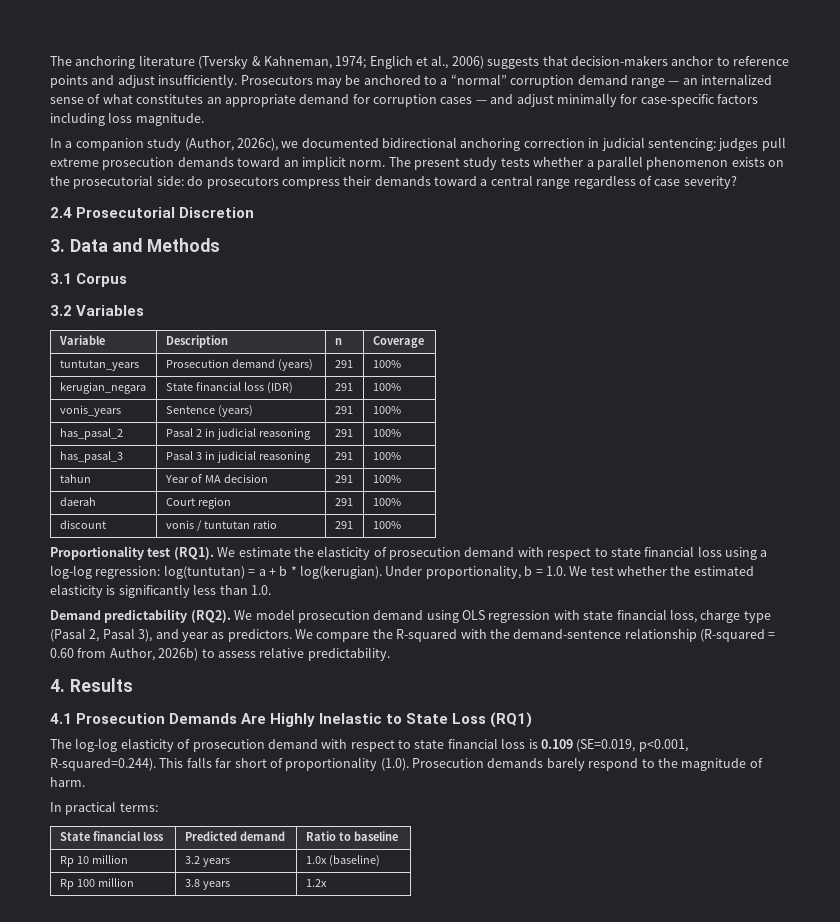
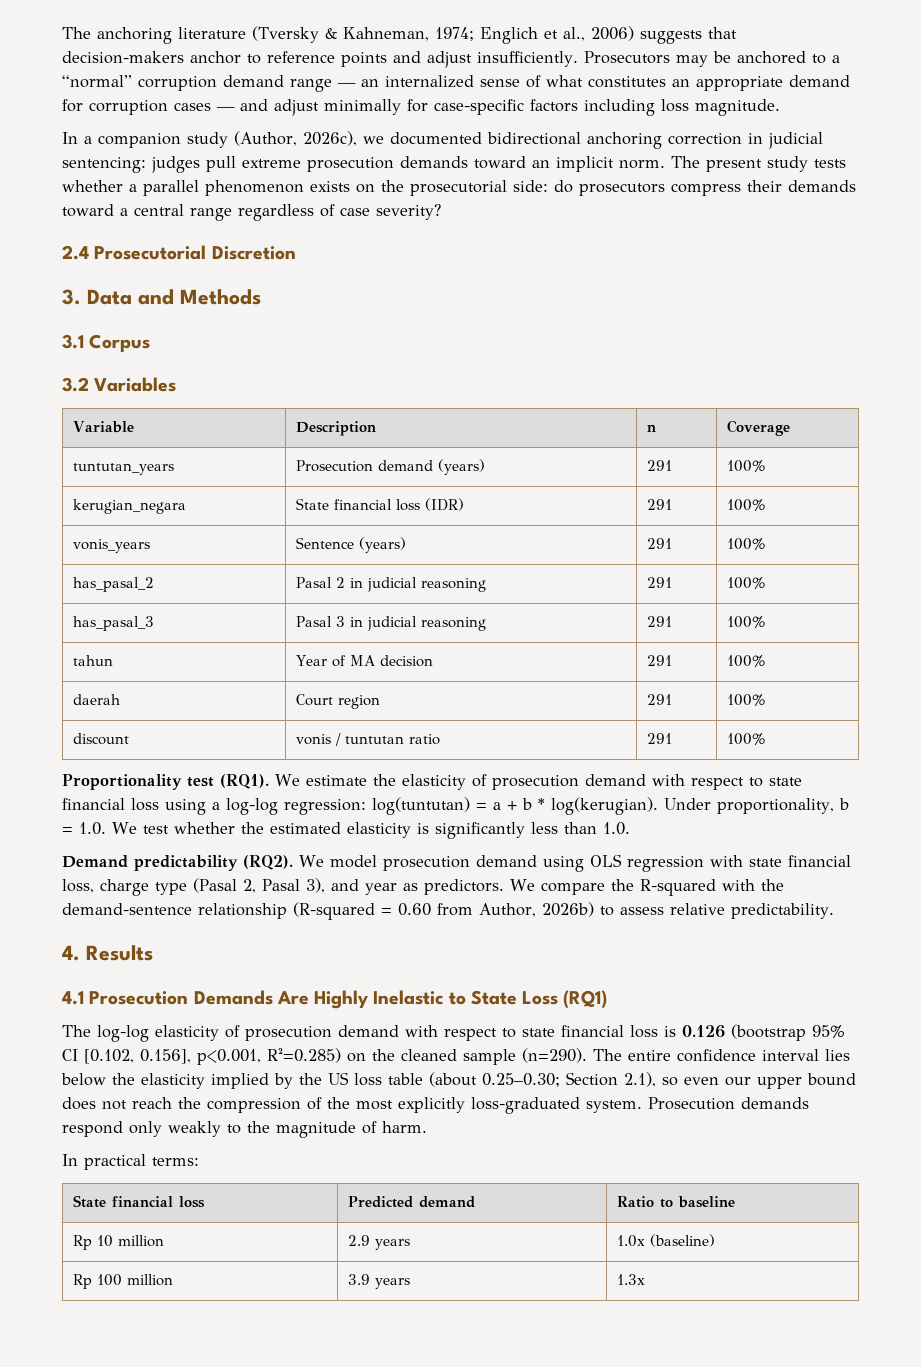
- The log-log elasticity of prosecution demand with respect to state financial loss is 0.109 (SE=0.019, p<0.001, R-squared=0.244). This falls far short of proportionality (1.0). Prosecution demands barely respond to the magnitude of harm.
+ The log-log elasticity of prosecution demand with respect to state financial loss is 0.126 (bootstrap 95% CI [0.102, 0.156], p<0.001, R²=0.285) on the cleaned sample (n=290). The entire confidence interval lies below the elasticity implied by the US loss table (about 0.25–0.30; Section 2.1), so even our upper bound does not reach the compression of the most explicitly loss-graduated system. Prosecution demands respond only weakly to the magnitude of harm.
- Rp 10 million | 3.2 years | 1.0x (baseline)
+ Rp 10 million | 2.9 years | 1.0x (baseline)
- Rp 100 million | 3.8 years | 1.2x
+ Rp 100 million | 3.9 years | 1.3x

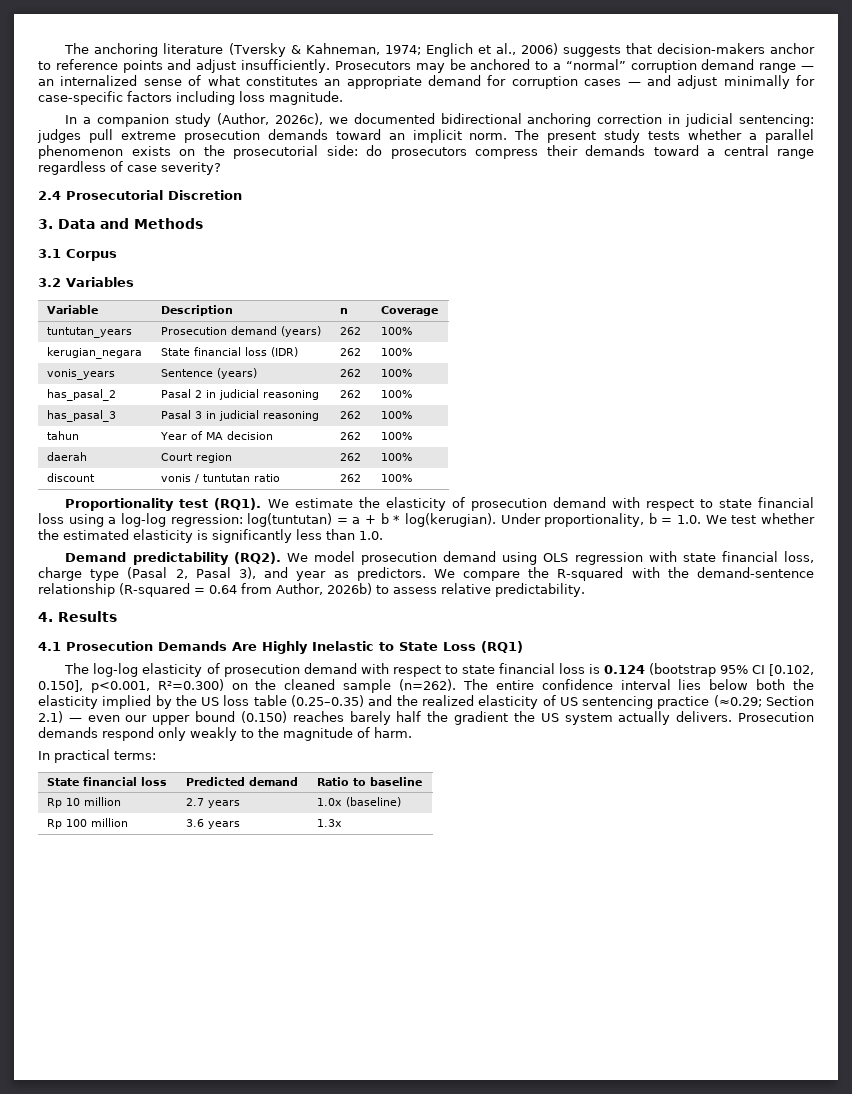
- tuntutan_years | Prosecution demand (years) | 291 | 100%
+ tuntutan_years | Prosecution demand (years) | 262 | 100%
- kerugian_negara | State financial loss (IDR) | 291 | 100%
+ kerugian_negara | State financial loss (IDR) | 262 | 100%
- vonis_years | Sentence (years) | 291 | 100%
+ vonis_years | Sentence (years) | 262 | 100%
- has_pasal_2 | Pasal 2 in judicial reasoning | 291 | 100%
+ has_pasal_2 | Pasal 2 in judicial reasoning | 262 | 100%
- has_pasal_3 | Pasal 3 in judicial reasoning | 291 | 100%
+ has_pasal_3 | Pasal 3 in judicial reasoning | 262 | 100%
- tahun | Year of MA decision | 291 | 100%
+ tahun | Year of MA decision | 262 | 100%
- daerah | Court region | 291 | 100%
+ daerah | Court region | 262 | 100%
- discount | vonis / tuntutan ratio | 291 | 100%
+ discount | vonis / tuntutan ratio | 262 | 100%
- We compare the R-squared with the demand-sentence relationship (R-squared = 0.60 from Author, 2026b) to assess relative predictability.
+ We compare the R-squared with the demand-sentence relationship (R-squared = 0.64 from Author, 2026b) to assess relative predictability.
- The log-log elasticity of prosecution demand with respect to state financial loss is 0.126 (bootstrap 95% CI [0.102, 0.156], p<0.001, R²=0.285) on the cleaned sample (n=290).
+ The log-log elasticity of prosecution demand with respect to state financial loss is 0.124 (bootstrap 95% CI [0.102, 0.150], p<0.001, R²=0.300) on the cleaned sample (n=262).
- The entire confidence interval lies below the elasticity implied by the US loss table (about 0.25–0.30; Section 2.1), so even our upper bound does not reach the compression of the most explicitly loss-graduated system.
+ The entire confidence interval lies below both the elasticity implied by the US loss table (0.25–0.35) and the realized elasticity of US sentencing practice (≈0.29; Section 2.1) — even our upper bound (0.150) reaches barely half the gradient the US system actually delivers.
- Rp 10 million | 2.9 years | 1.0x (baseline)
+ Rp 10 million | 2.7 years | 1.0x (baseline)
- Rp 100 million | 3.9 years | 1.3x
+ Rp 100 million | 3.6 years | 1.3x

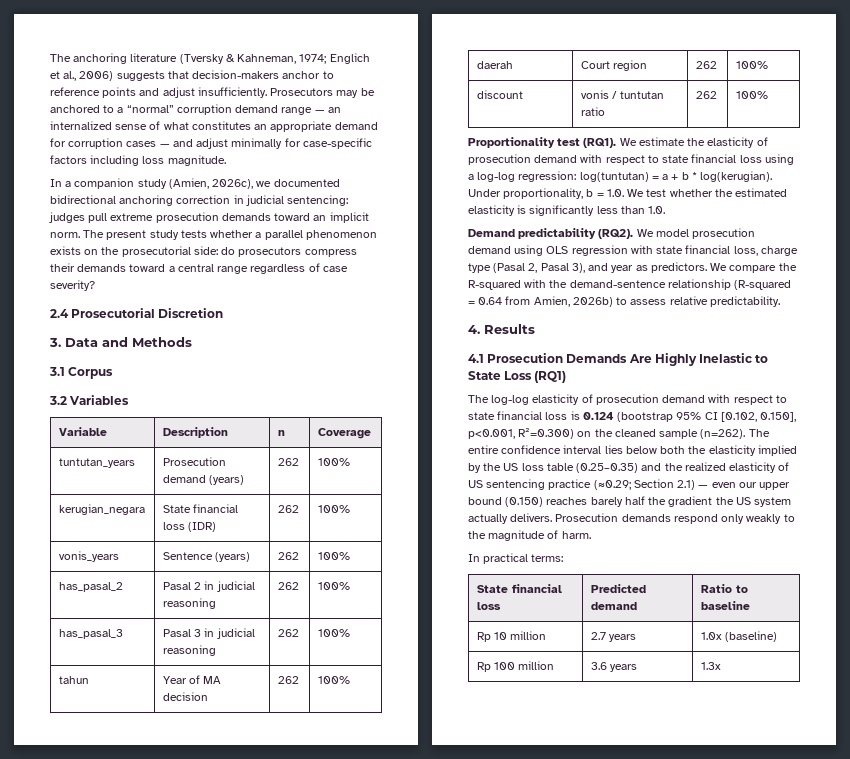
- In a companion study (Author, 2026c), we documented bidirectional anchoring correction in judicial sentencing: judges pull extreme prosecution demands toward an implicit norm.
+ In a companion study (Amien, 2026c), we documented bidirectional anchoring correction in judicial sentencing: judges pull extreme prosecution demands toward an implicit norm.
- We compare the R-squared with the demand-sentence relationship (R-squared = 0.64 from Author, 2026b) to assess relative predictability.
+ We compare the R-squared with the demand-sentence relationship (R-squared = 0.64 from Amien, 2026b) to assess relative predictability.

